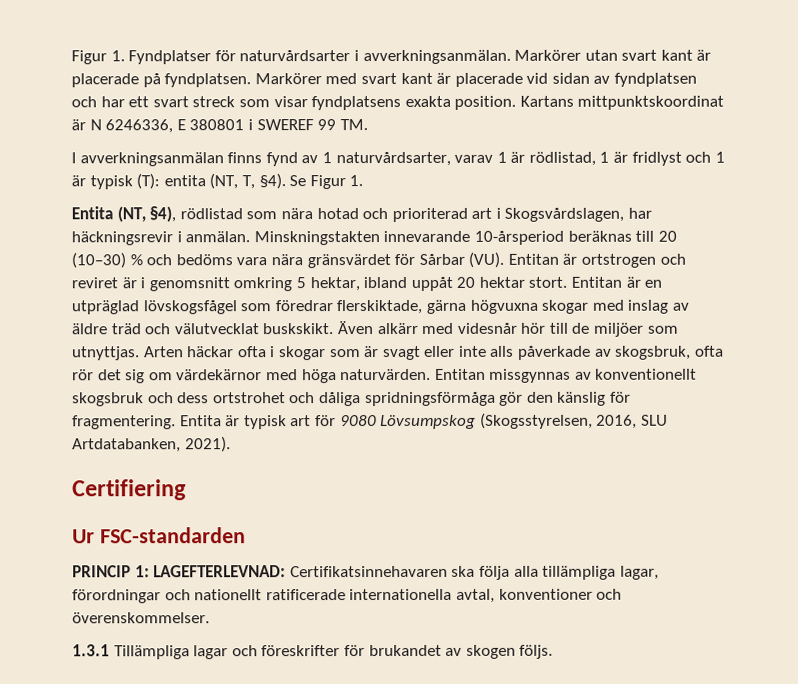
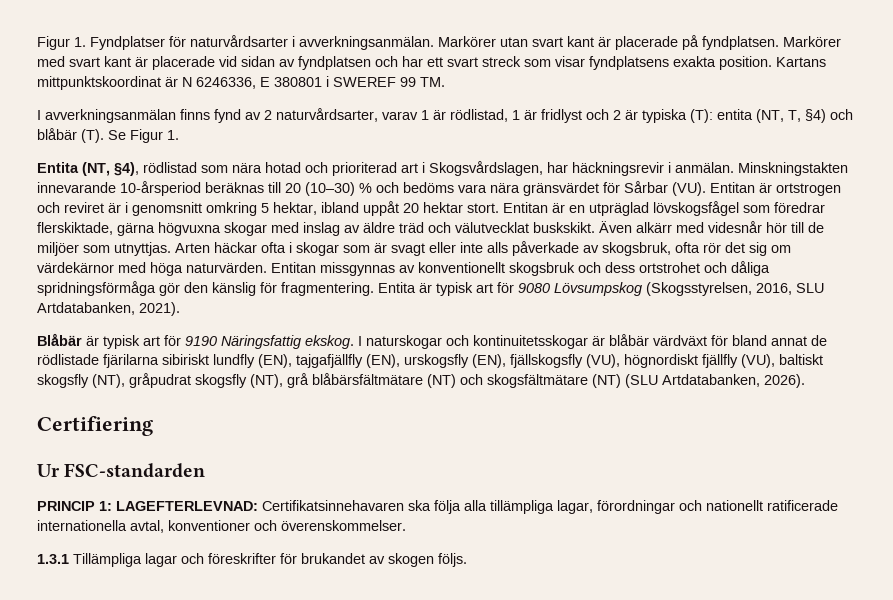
- I avverkningsanmälan finns fynd av 1 naturvårdsarter, varav 1 är rödlistad, 1 är fridlyst och 1 är typisk (T): entita (NT, T, §4). Se Figur 1.
+ I avverkningsanmälan finns fynd av 2 naturvårdsarter, varav 1 är rödlistad, 1 är fridlyst och 2 är typiska (T): entita (NT, T, §4) och blåbär (T). Se Figur 1.
+ Blåbär är typisk art för 9190 Näringsfattig ekskog. I naturskogar och kontinuitetsskogar är blåbär värdväxt för bland annat de rödlistade fjärilarna sibiriskt lundfly (EN), tajgafjällfly (EN), urskogsfly (EN), fjällskogsfly (VU), högnordiskt fjällfly (VU), baltiskt skogsfly (NT), gråpudrat skogsfly (NT), grå blåbärsfältmätare (NT) och skogsfältmätare (NT) (SLU Artdatabanken, 2026).

